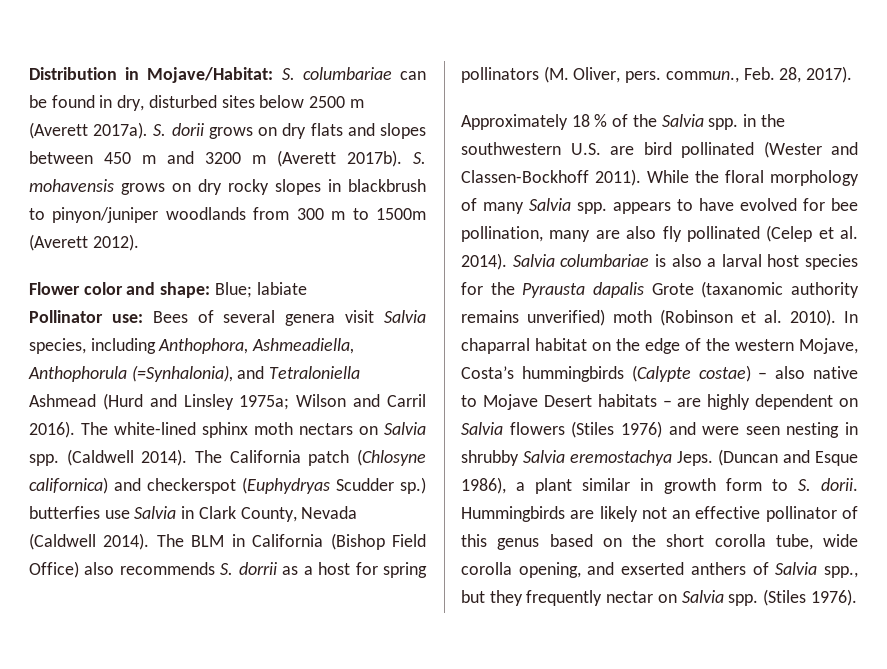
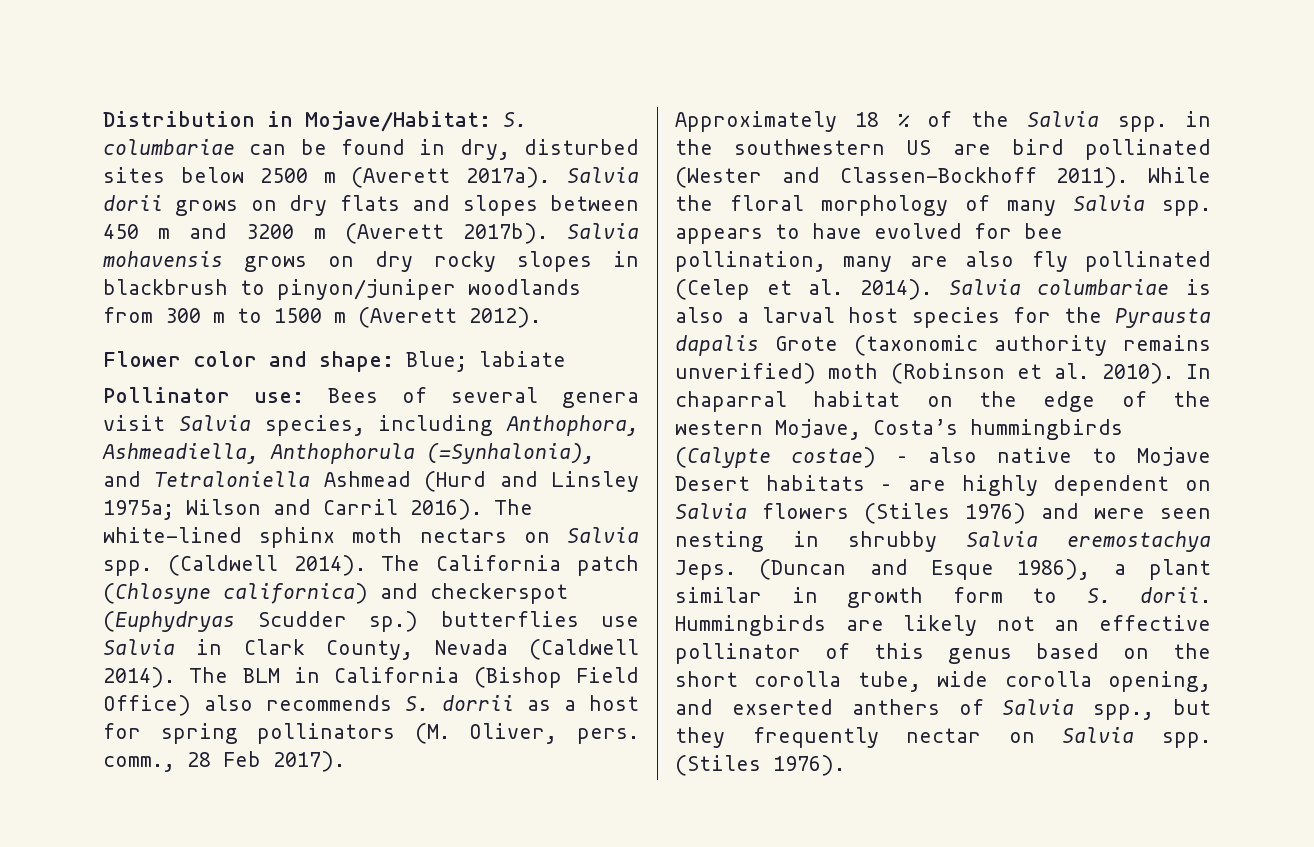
- S. dorii grows on dry flats and slopes between 450 m and 3200 m (Averett 2017b).
+ Salvia dorii grows on dry flats and slopes between 450 m and 3200 m (Averett 2017b).
- S. mohavensis grows on dry rocky slopes in blackbrush to pinyon/juniper woodlands from 300 m to 1500m (Averett 2012).
+ Salvia mohavensis grows on dry rocky slopes in blackbrush to pinyon/juniper woodlands from 300 m to 1500 m (Averett 2012).
- The California patch (Chlosyne californica) and checkerspot (Euphydryas Scudder sp.) butterfies use Salvia in Clark County, Nevada (Caldwell 2014).
+ The California patch (Chlosyne californica) and checkerspot (Euphydryas Scudder sp.) butterflies use Salvia in Clark County, Nevada (Caldwell 2014).
- The BLM in California (Bishop Field Office) also recommends S. dorrii as a host for spring pollinators (M. Oliver, pers. commun., Feb. 28, 2017).
+ The BLM in California (Bishop Field Office) also recommends S. dorrii as a host for spring pollinators (M. Oliver, pers. comm., 28 Feb 2017).
- Approximately 18 % of the Salvia spp. in the southwestern U.S. are bird pollinated (Wester and Classen-Bockhoff 2011).
+ Approximately 18 % of the Salvia spp. in the southwestern US are bird pollinated (Wester and Classen-Bockhoff 2011).
- Salvia columbariae is also a larval host species for the Pyrausta dapalis Grote (taxanomic authority remains unverified) moth (Robinson et al. 2010).
+ Salvia columbariae is also a larval host species for the Pyrausta dapalis Grote (taxonomic authority remains unverified) moth (Robinson et al. 2010).

